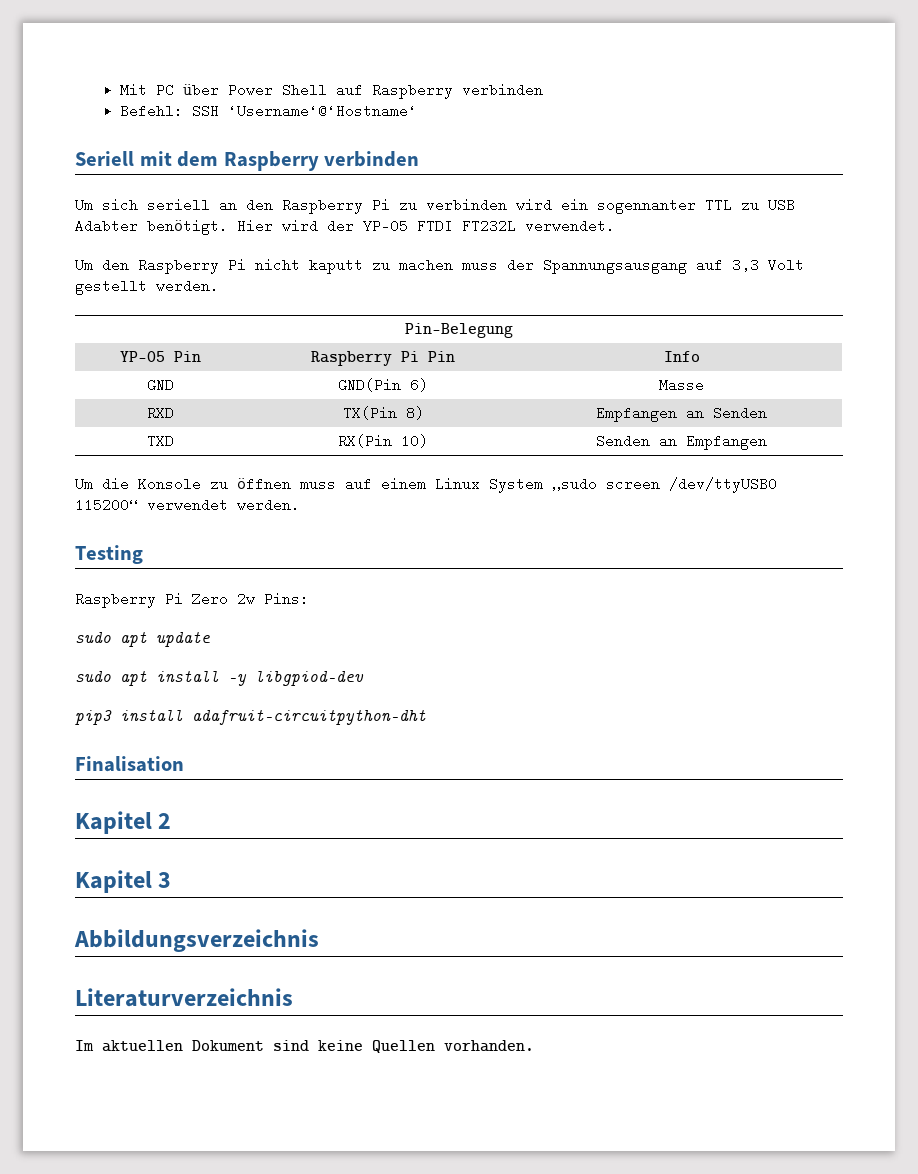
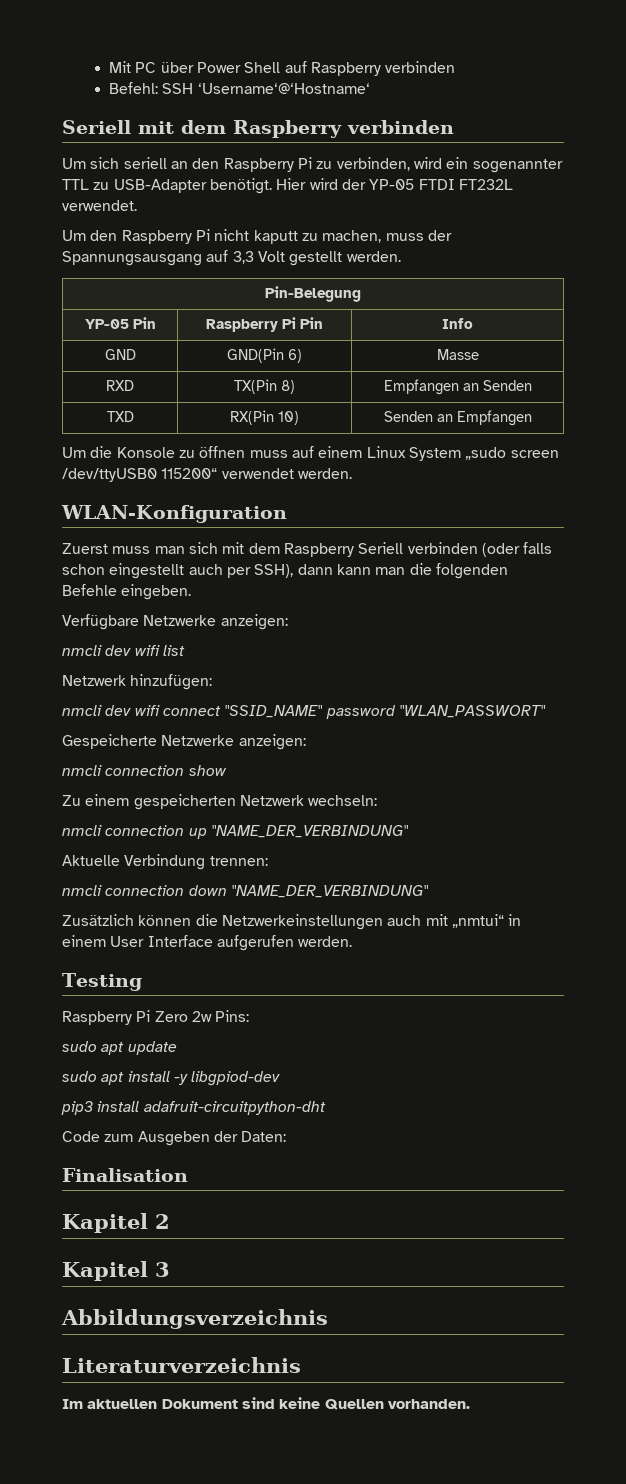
- Um sich seriell an den Raspberry Pi zu verbinden wird ein sogennanter TTL zu USB Adabter benötigt.
+ Um sich seriell an den Raspberry Pi zu verbinden, wird ein sogenannter TTL zu USB-Adapter benötigt.
- Um den Raspberry Pi nicht kaputt zu machen muss der Spannungsausgang auf 3,3 Volt gestellt werden.
+ Um den Raspberry Pi nicht kaputt zu machen, muss der Spannungsausgang auf 3,3 Volt gestellt werden.
+ WLAN-Konfiguration
+ Zuerst muss man sich mit dem Raspberry Seriell verbinden (oder falls schon eingestellt auch per SSH), dann kann man die folgenden Befehle eingeben.
+ Verfügbare Netzwerke anzeigen:
+ nmcli dev wifi list
+ Netzwerk hinzufügen:
+ nmcli dev wifi connect "SSID_NAME" password "WLAN_PASSWORT"
+ Gespeicherte Netzwerke anzeigen:
+ nmcli connection show
+ Zu einem gespeicherten Netzwerk wechseln:
+ nmcli connection up "NAME_DER_VERBINDUNG"
+ Aktuelle Verbindung trennen:
+ nmcli connection down "NAME_DER_VERBINDUNG"
+ Zusätzlich können die Netzwerkeinstellungen auch mit „nmtui“ in einem User Interface aufgerufen werden.
+ Code zum Ausgeben der Daten:

